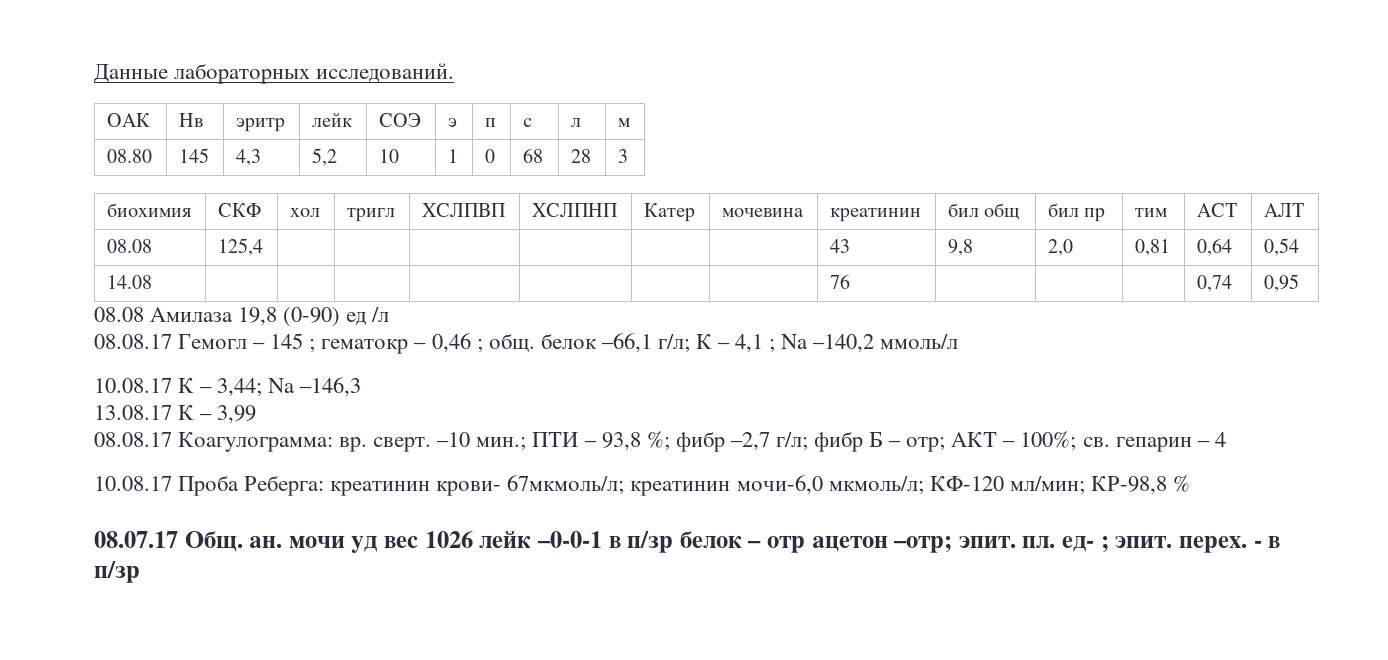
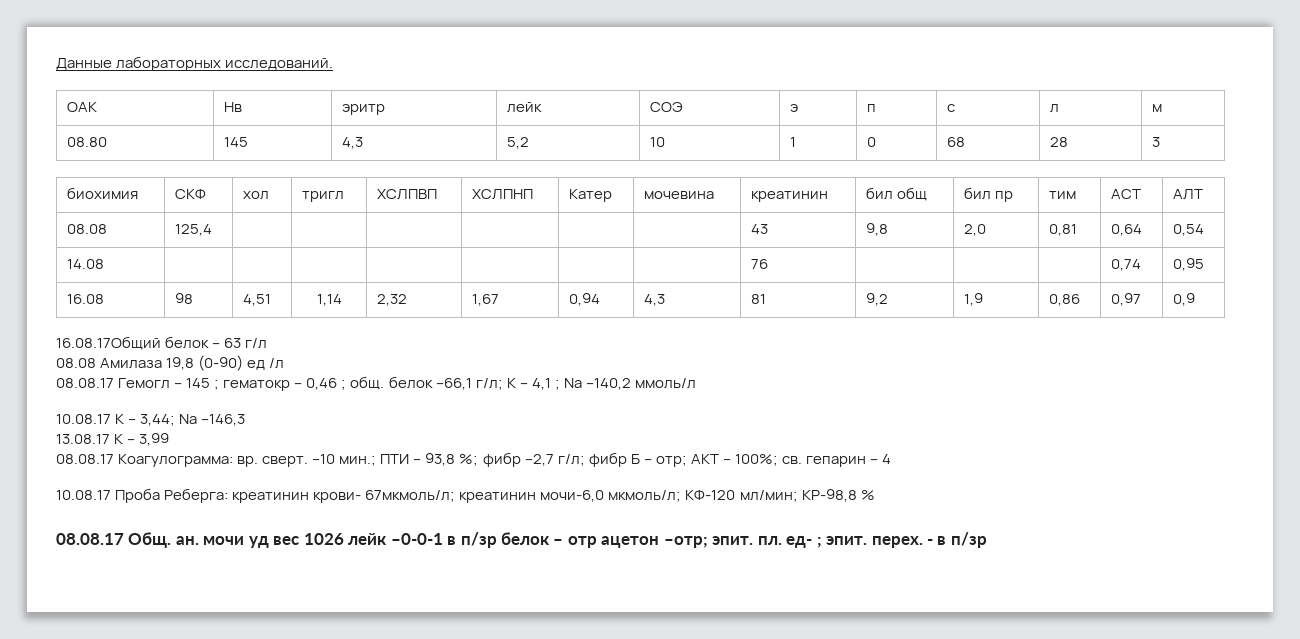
+ 16.08 | 98 | 4,51 | 1,14 | 2,32 | 1,67 | 0,94 | 4,3 | 81 | 9,2 | 1,9 | 0,86 | 0,97 | 0,9
+ 16.08.17Общий белок – 63 г/л
- 08.07.17 Общ. ан. мочи уд вес 1026 лейк –0-0-1 в п/зр белок – отр ацетон –отр; эпит. пл. ед- ; эпит. перех.
+ 08.08.17 Общ. ан. мочи уд вес 1026 лейк –0-0-1 в п/зр белок – отр ацетон –отр; эпит. пл. ед- ; эпит. перех.

